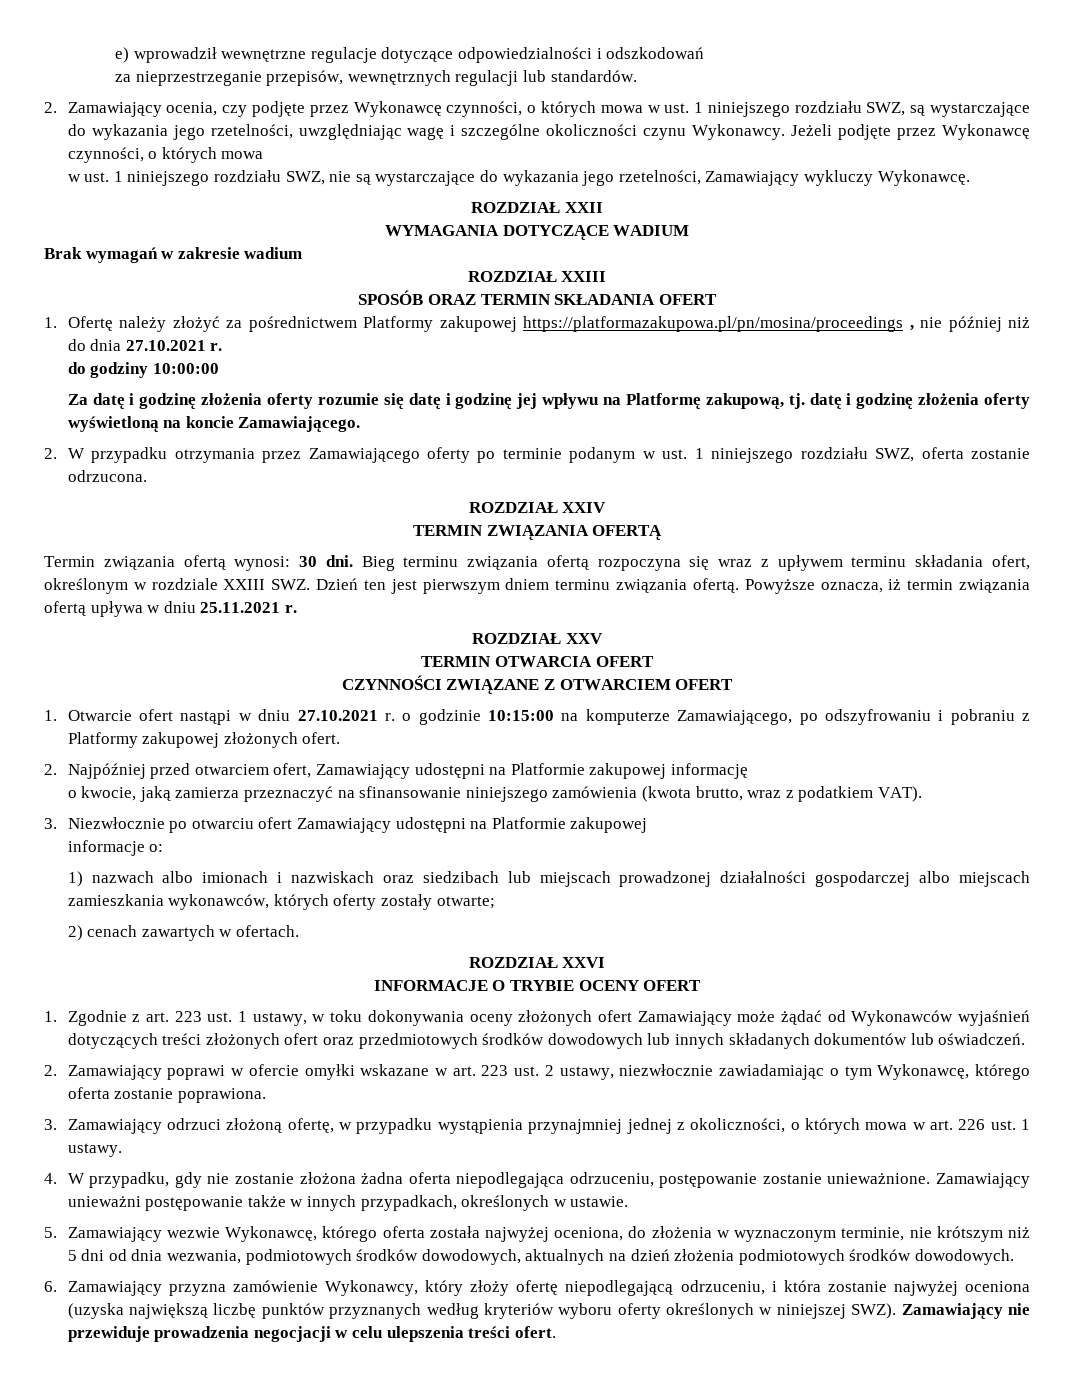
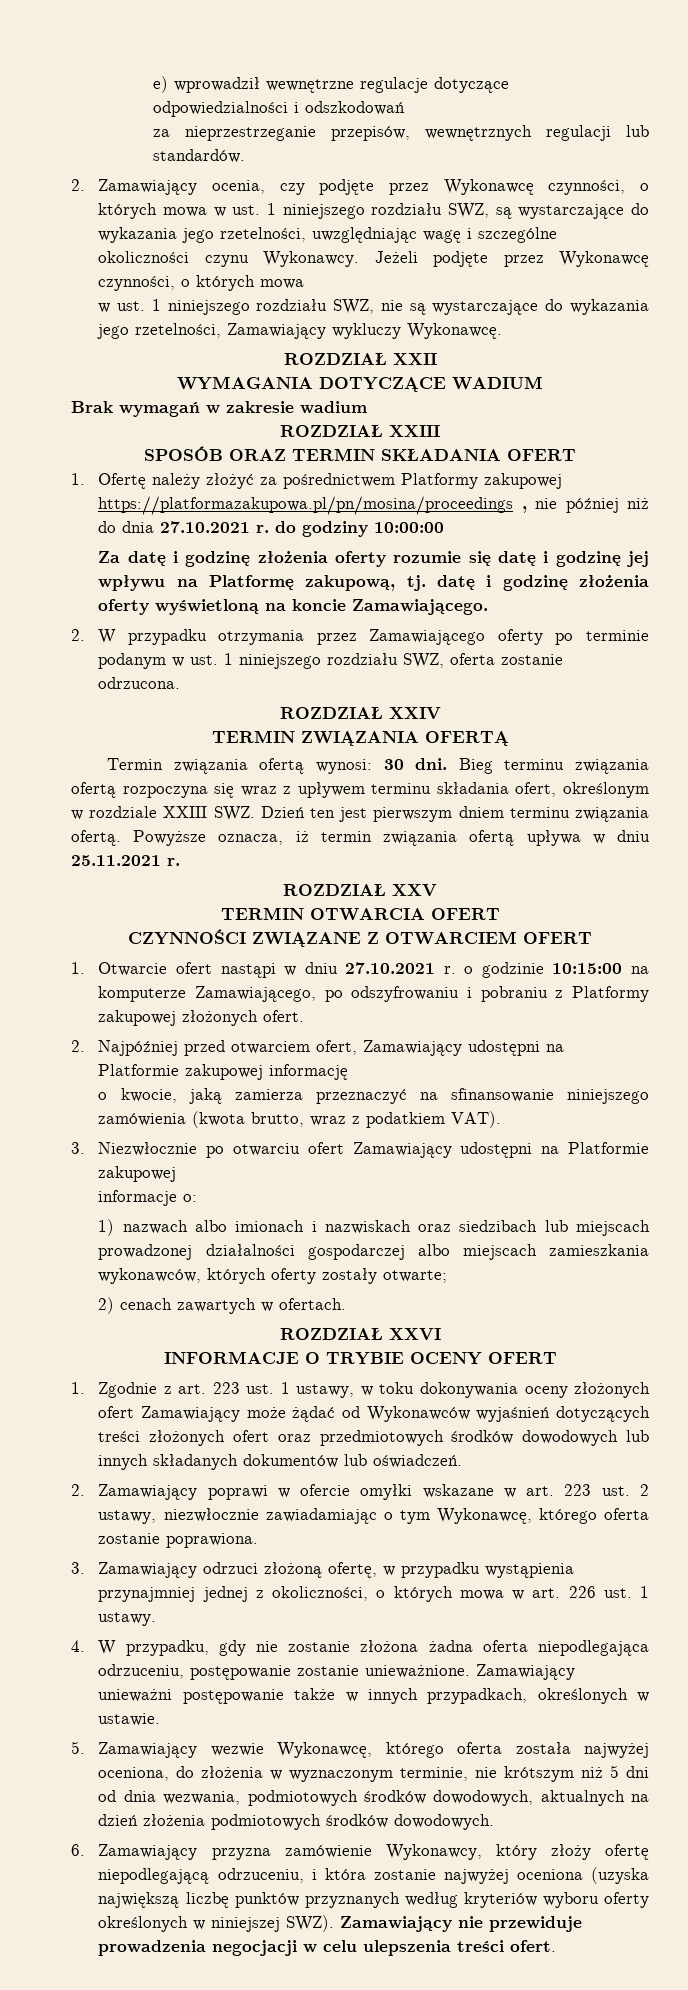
- 1. Ofertę należy złożyć za pośrednictwem Platformy zakupowej https://platformazakupowa.pl/pn/mosina/proceedings , nie później niż do dnia 27.10.2021 r.
- do godziny 10:00:00
+ 1. Ofertę należy złożyć za pośrednictwem Platformy zakupowej https://platformazakupowa.pl/pn/mosina/proceedings , nie później niż do dnia 27.10.2021 r. do godziny 10:00:00

